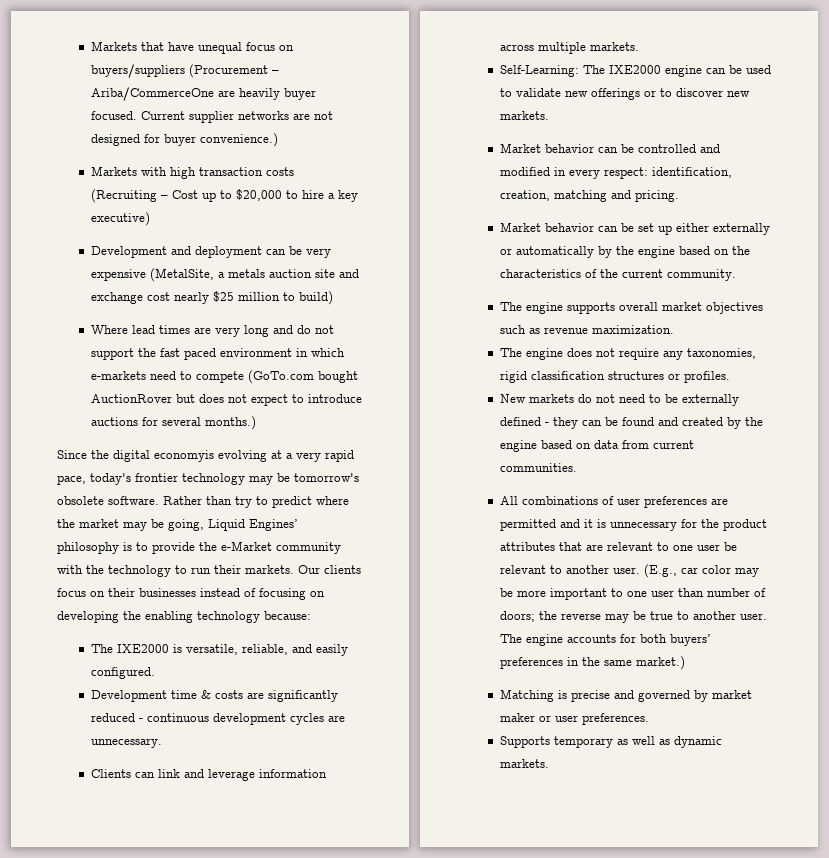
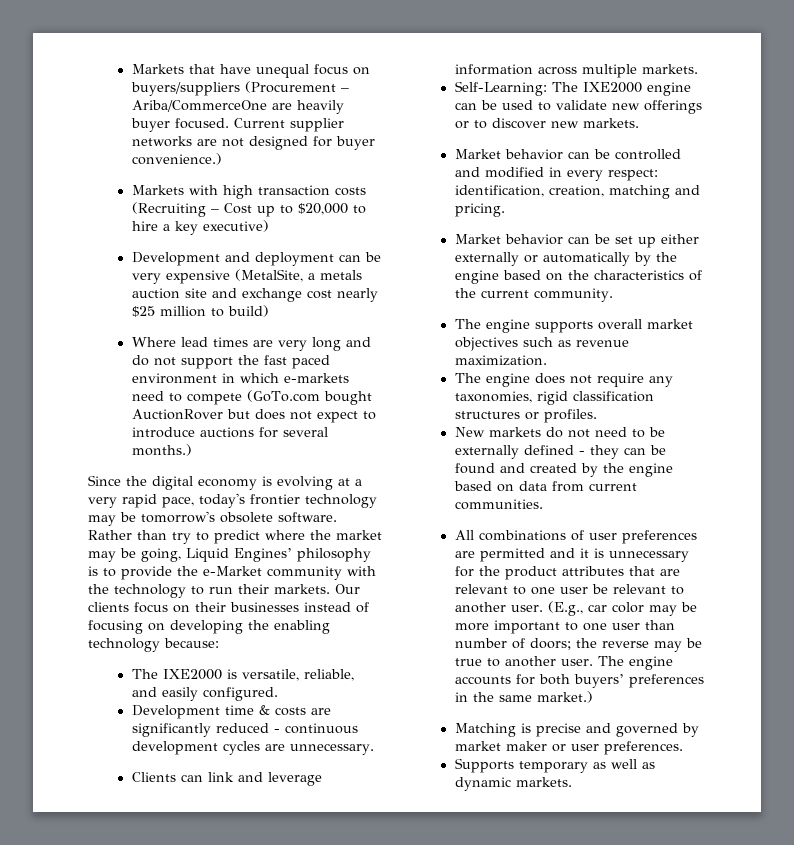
- Since the digital economyis evolving at a very rapid pace, today's frontier technology may be tomorrow's obsolete software.
+ Since the digital economy is evolving at a very rapid pace, today's frontier technology may be tomorrow's obsolete software.

